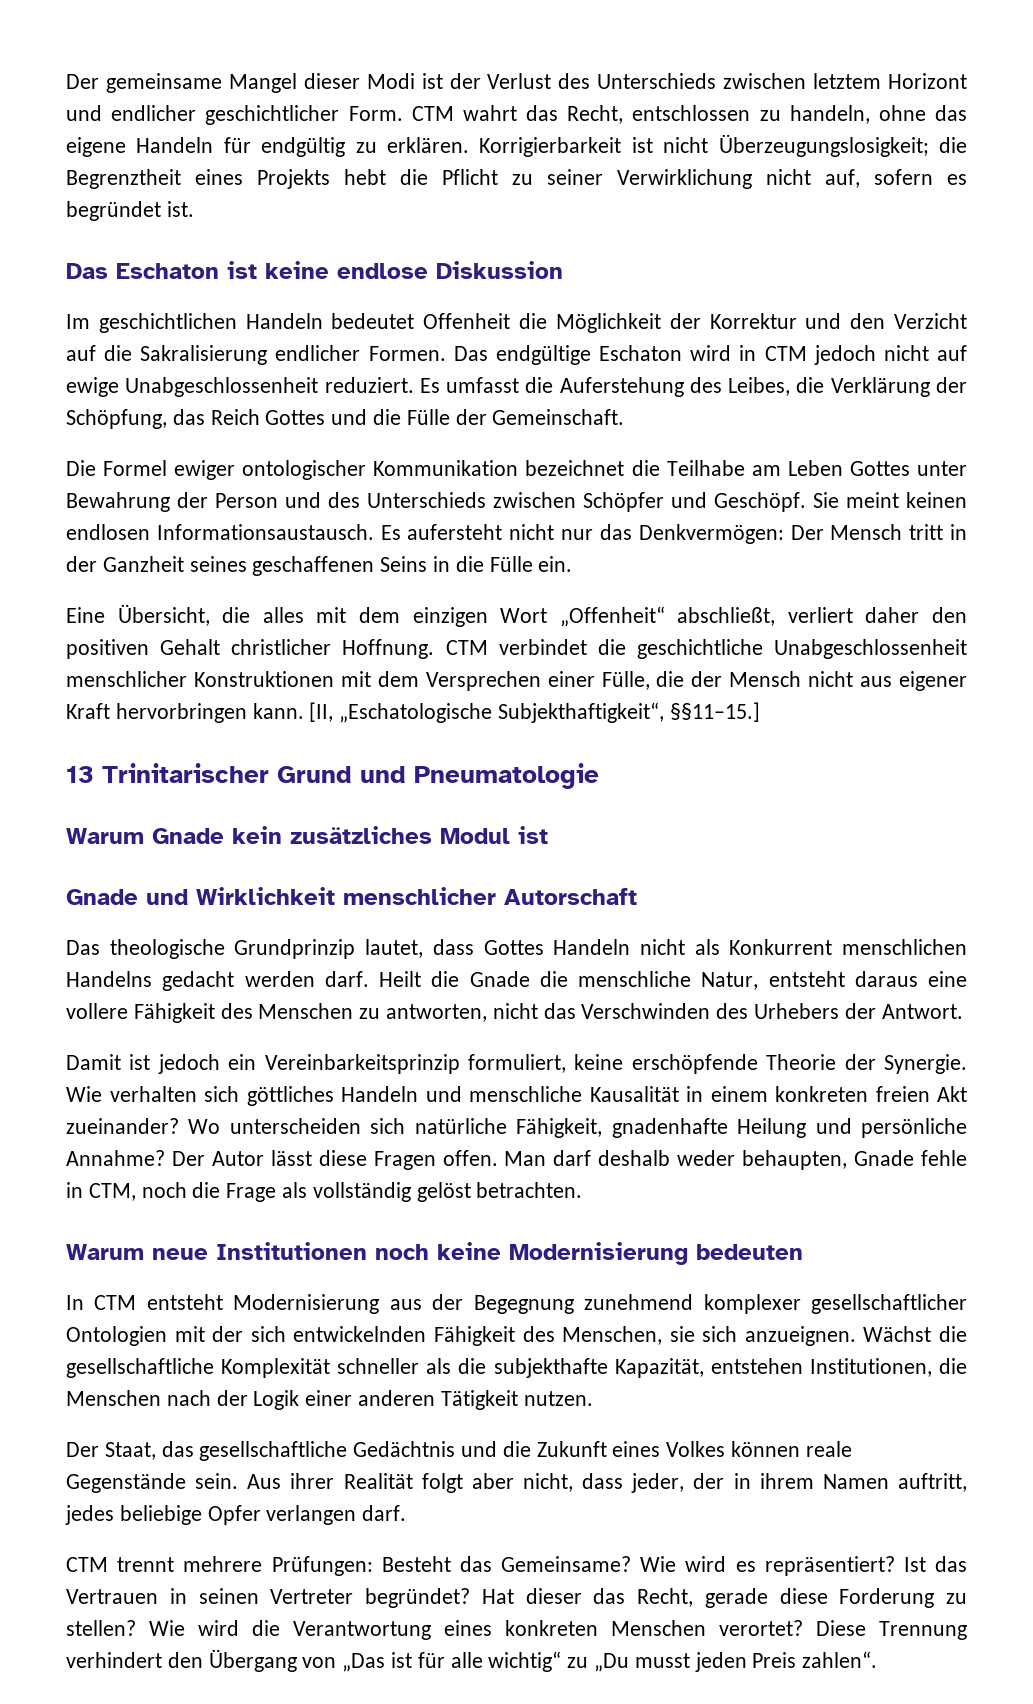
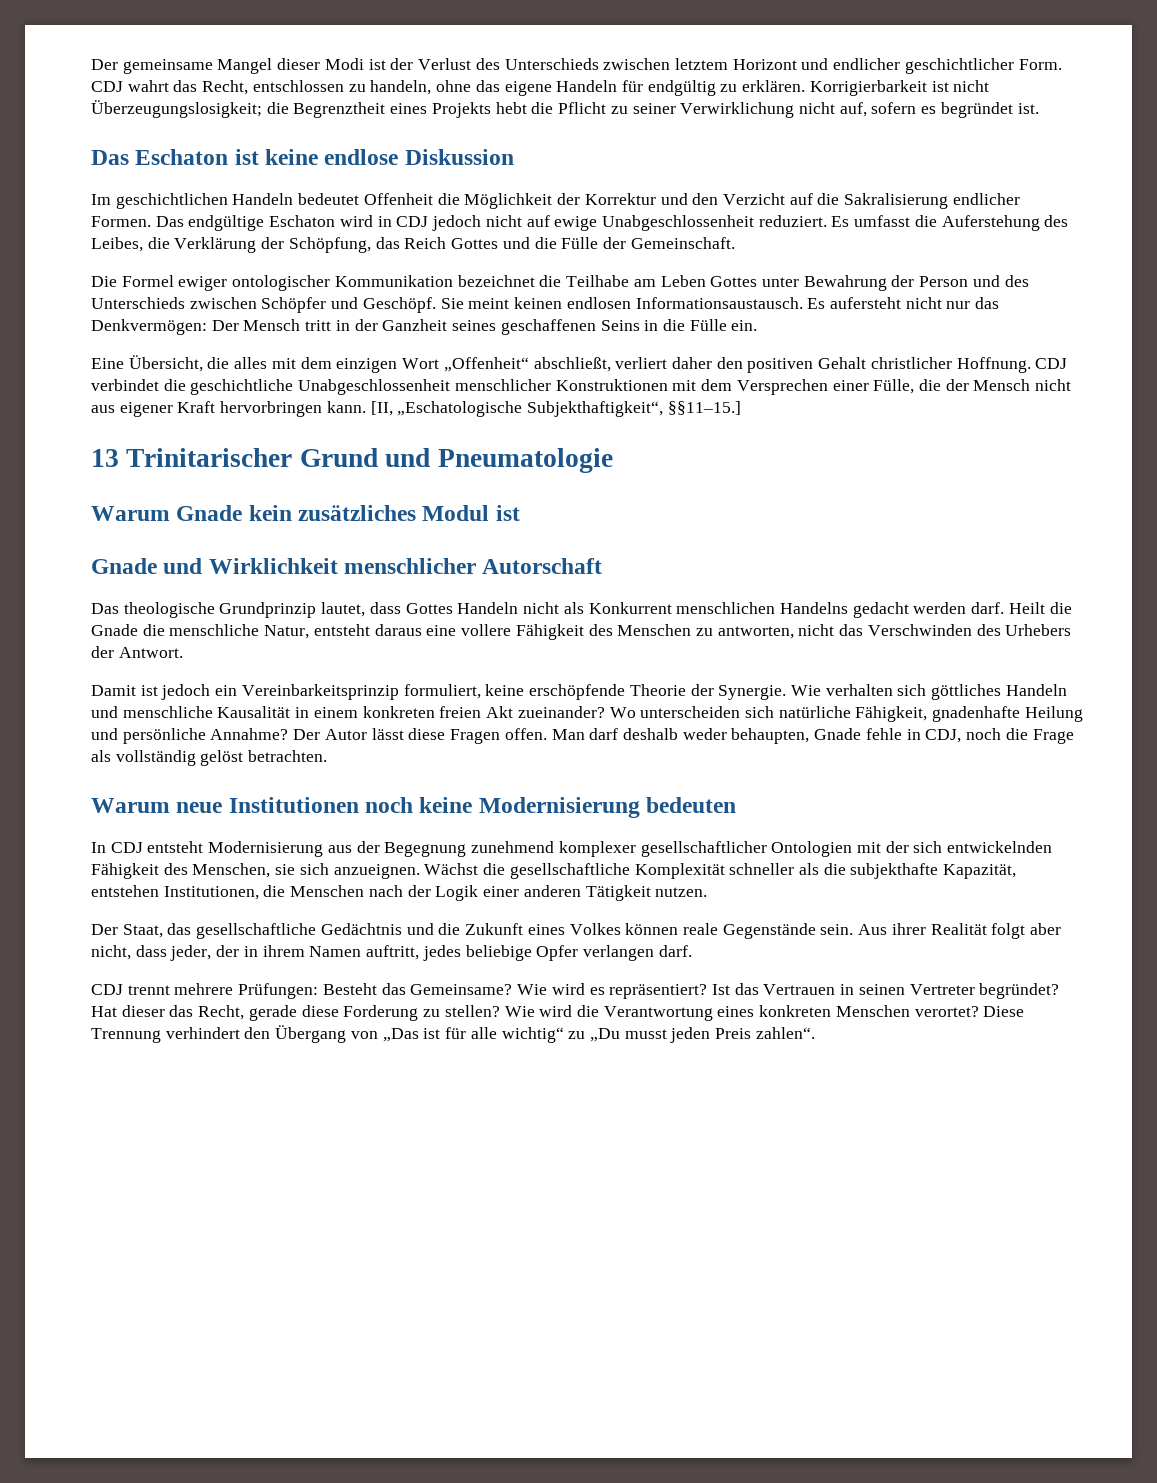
- CTM wahrt das Recht, entschlossen zu handeln, ohne das eigene Handeln für endgültig zu erklären.
+ CDJ wahrt das Recht, entschlossen zu handeln, ohne das eigene Handeln für endgültig zu erklären.
- Das endgültige Eschaton wird in CTM jedoch nicht auf ewige Unabgeschlossenheit reduziert.
+ Das endgültige Eschaton wird in CDJ jedoch nicht auf ewige Unabgeschlossenheit reduziert.
- CTM verbindet die geschichtliche Unabgeschlossenheit menschlicher Konstruktionen mit dem Versprechen einer Fülle, die der Mensch nicht aus eigener Kraft hervorbringen kann.
+ CDJ verbindet die geschichtliche Unabgeschlossenheit menschlicher Konstruktionen mit dem Versprechen einer Fülle, die der Mensch nicht aus eigener Kraft hervorbringen kann.
- Man darf deshalb weder behaupten, Gnade fehle in CTM, noch die Frage als vollständig gelöst betrachten.
+ Man darf deshalb weder behaupten, Gnade fehle in CDJ, noch die Frage als vollständig gelöst betrachten.
- In CTM entsteht Modernisierung aus der Begegnung zunehmend komplexer gesellschaftlicher Ontologien mit der sich entwickelnden Fähigkeit des Menschen, sie sich anzueignen.
+ In CDJ entsteht Modernisierung aus der Begegnung zunehmend komplexer gesellschaftlicher Ontologien mit der sich entwickelnden Fähigkeit des Menschen, sie sich anzueignen.
- CTM trennt mehrere Prüfungen: Besteht das Gemeinsame?
+ CDJ trennt mehrere Prüfungen: Besteht das Gemeinsame?

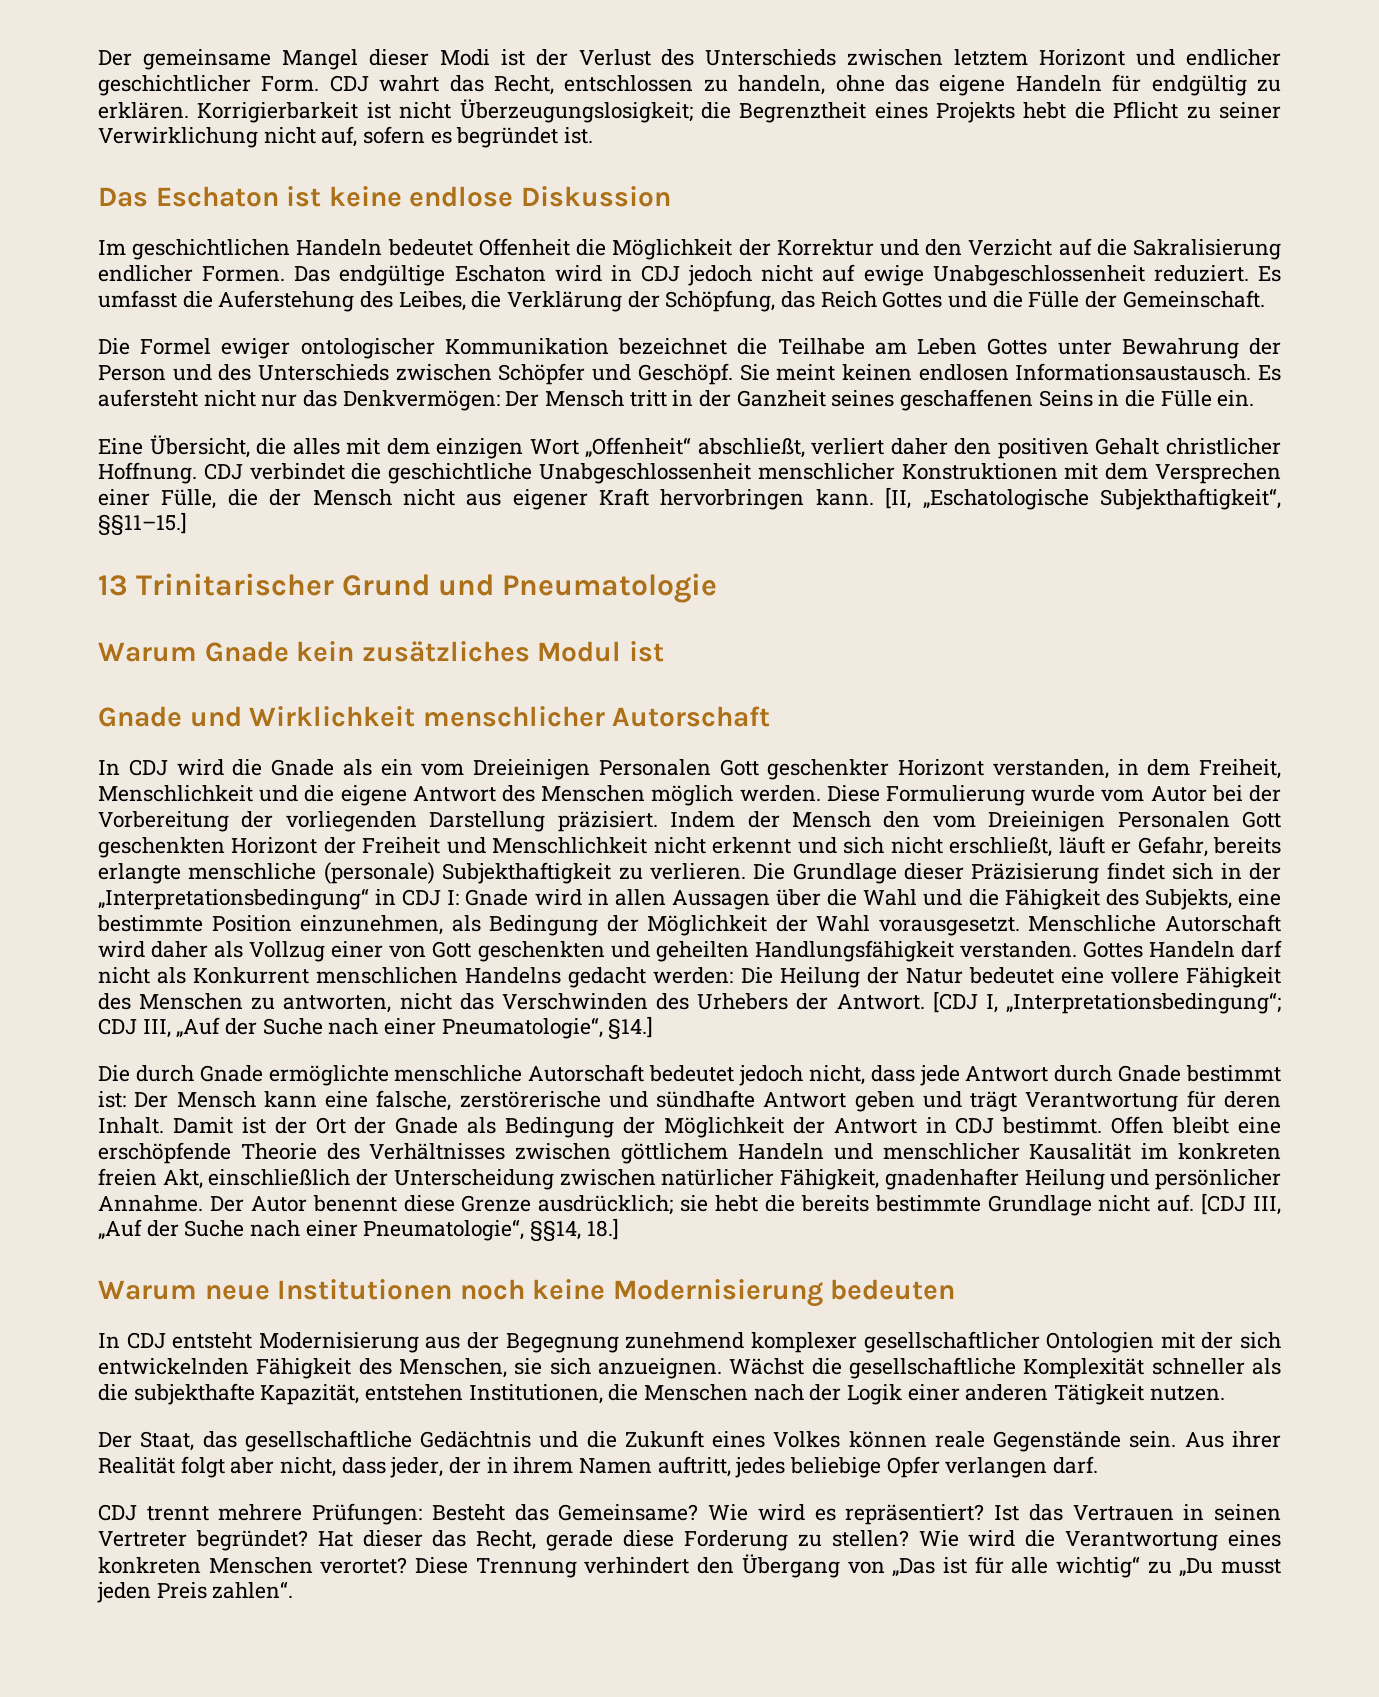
- Das theologische Grundprinzip lautet, dass Gottes Handeln nicht als Konkurrent menschlichen Handelns gedacht werden darf. Heilt die Gnade die menschliche Natur, entsteht daraus eine vollere Fähigkeit des Menschen zu antworten, nicht das Verschwinden des Urhebers der Antwort.
- Damit ist jedoch ein Vereinbarkeitsprinzip formuliert, keine erschöpfende Theorie der Synergie. Wie verhalten sich göttliches Handeln und menschliche Kausalität in einem konkreten freien Akt zueinander? Wo unterscheiden sich natürliche Fähigkeit, gnadenhafte Heilung und persönliche Annahme? Der Autor lässt diese Fragen offen. Man darf deshalb weder behaupten, Gnade fehle in CDJ, noch die Frage als vollständig gelöst betrachten.
+ In CDJ wird die Gnade als ein vom Dreieinigen Personalen Gott geschenkter Horizont verstanden, in dem Freiheit, Menschlichkeit und die eigene Antwort des Menschen möglich werden. Diese Formulierung wurde vom Autor bei der Vorbereitung der vorliegenden Darstellung präzisiert. Indem der Mensch den vom Dreieinigen Personalen Gott geschenkten Horizont der Freiheit und Menschlichkeit nicht erkennt und sich nicht erschließt, läuft er Gefahr, bereits erlangte menschliche (personale) Subjekthaftigkeit zu verlieren. Die Grundlage dieser Präzisierung findet sich in der „Interpretationsbedingung“ in CDJ I: Gnade wird in allen Aussagen über die Wahl und die Fähigkeit des Subjekts, eine bestimmte Position einzunehmen, als Bedingung der Möglichkeit der Wahl vorausgesetzt. Menschliche Autorschaft wird daher als Vollzug einer von Gott geschenkten und geheilten Handlungsfähigkeit verstanden. Gottes Handeln darf nicht als Konkurrent menschlichen Handelns gedacht werden: Die Heilung der Natur bedeutet eine vollere Fähigkeit des Menschen zu antworten, nicht das Verschwinden des Urhebers der Antwort. [CDJ I, „Interpretationsbedingung“; CDJ III, „Auf der Suche nach einer Pneumatologie“, §14.]
+ Die durch Gnade ermöglichte menschliche Autorschaft bedeutet jedoch nicht, dass jede Antwort durch Gnade bestimmt ist: Der Mensch kann eine falsche, zerstörerische und sündhafte Antwort geben und trägt Verantwortung für deren Inhalt. Damit ist der Ort der Gnade als Bedingung der Möglichkeit der Antwort in CDJ bestimmt. Offen bleibt eine erschöpfende Theorie des Verhältnisses zwischen göttlichem Handeln und menschlicher Kausalität im konkreten freien Akt, einschließlich der Unterscheidung zwischen natürlicher Fähigkeit, gnadenhafter Heilung und persönlicher Annahme. Der Autor benennt diese Grenze ausdrücklich; sie hebt die bereits bestimmte Grundlage nicht auf. [CDJ III, „Auf der Suche nach einer Pneumatologie“, §§14, 18.]

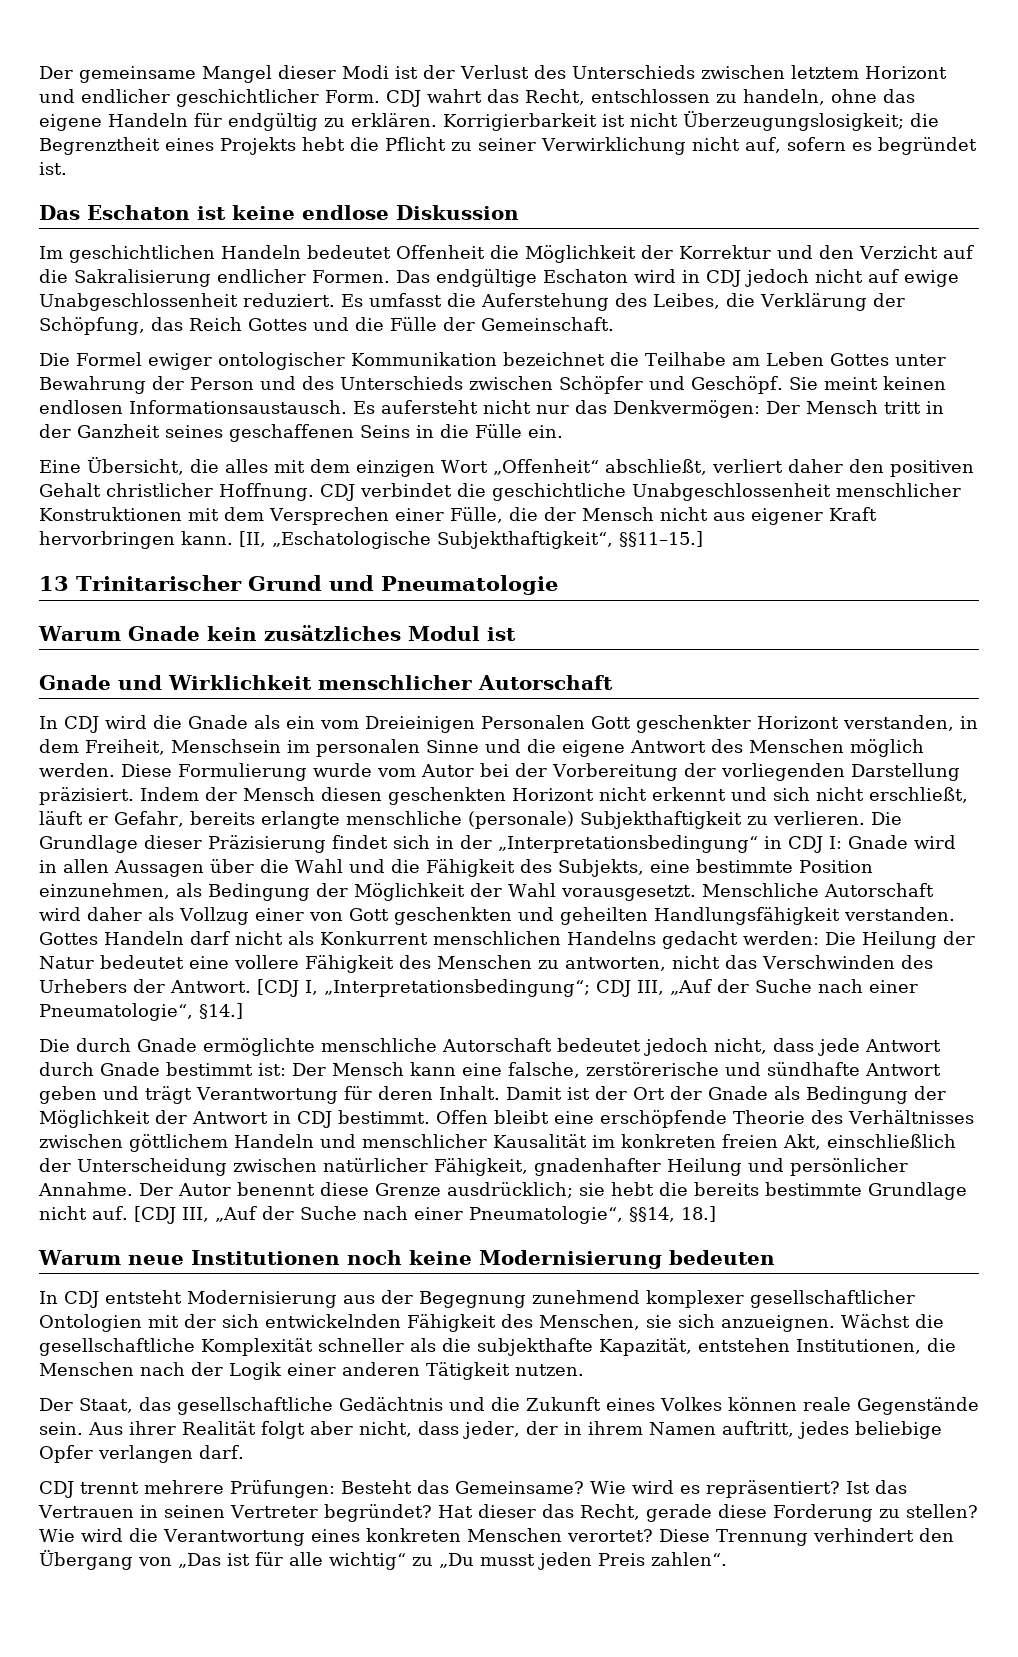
- In CDJ wird die Gnade als ein vom Dreieinigen Personalen Gott geschenkter Horizont verstanden, in dem Freiheit, Menschlichkeit und die eigene Antwort des Menschen möglich werden.
+ In CDJ wird die Gnade als ein vom Dreieinigen Personalen Gott geschenkter Horizont verstanden, in dem Freiheit, Menschsein im personalen Sinne und die eigene Antwort des Menschen möglich werden.
- Indem der Mensch den vom Dreieinigen Personalen Gott geschenkten Horizont der Freiheit und Menschlichkeit nicht erkennt und sich nicht erschließt, läuft er Gefahr, bereits erlangte menschliche (personale) Subjekthaftigkeit zu verlieren.
+ Indem der Mensch diesen geschenkten Horizont nicht erkennt und sich nicht erschließt, läuft er Gefahr, bereits erlangte menschliche (personale) Subjekthaftigkeit zu verlieren.

